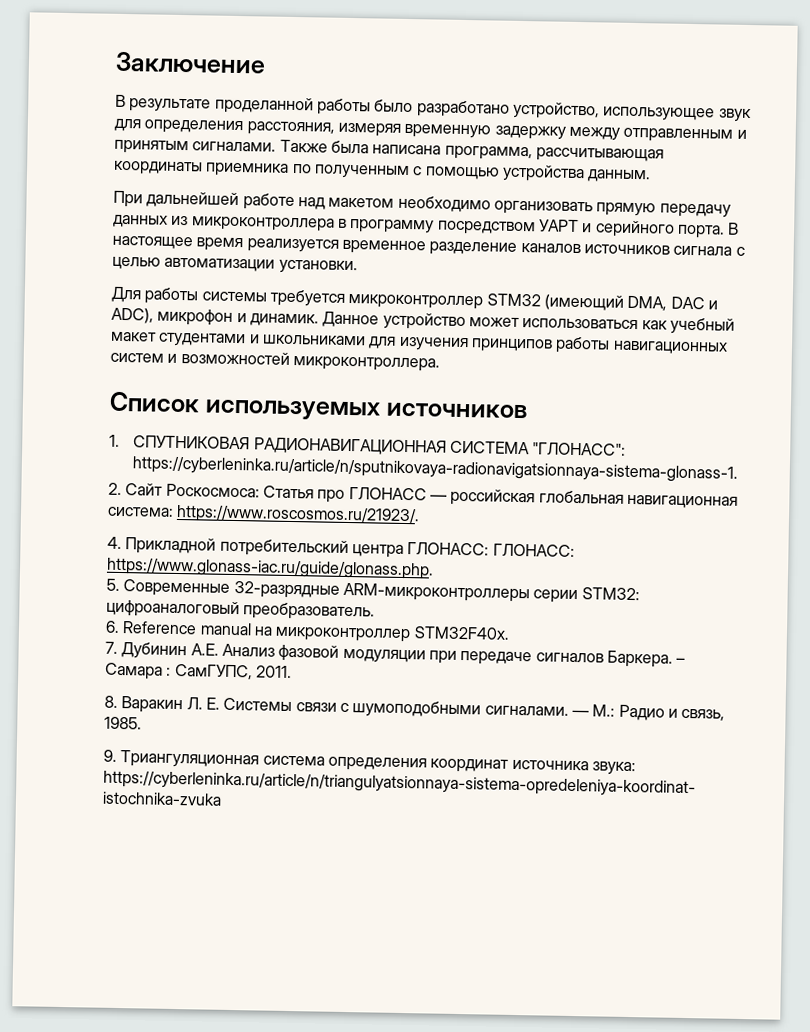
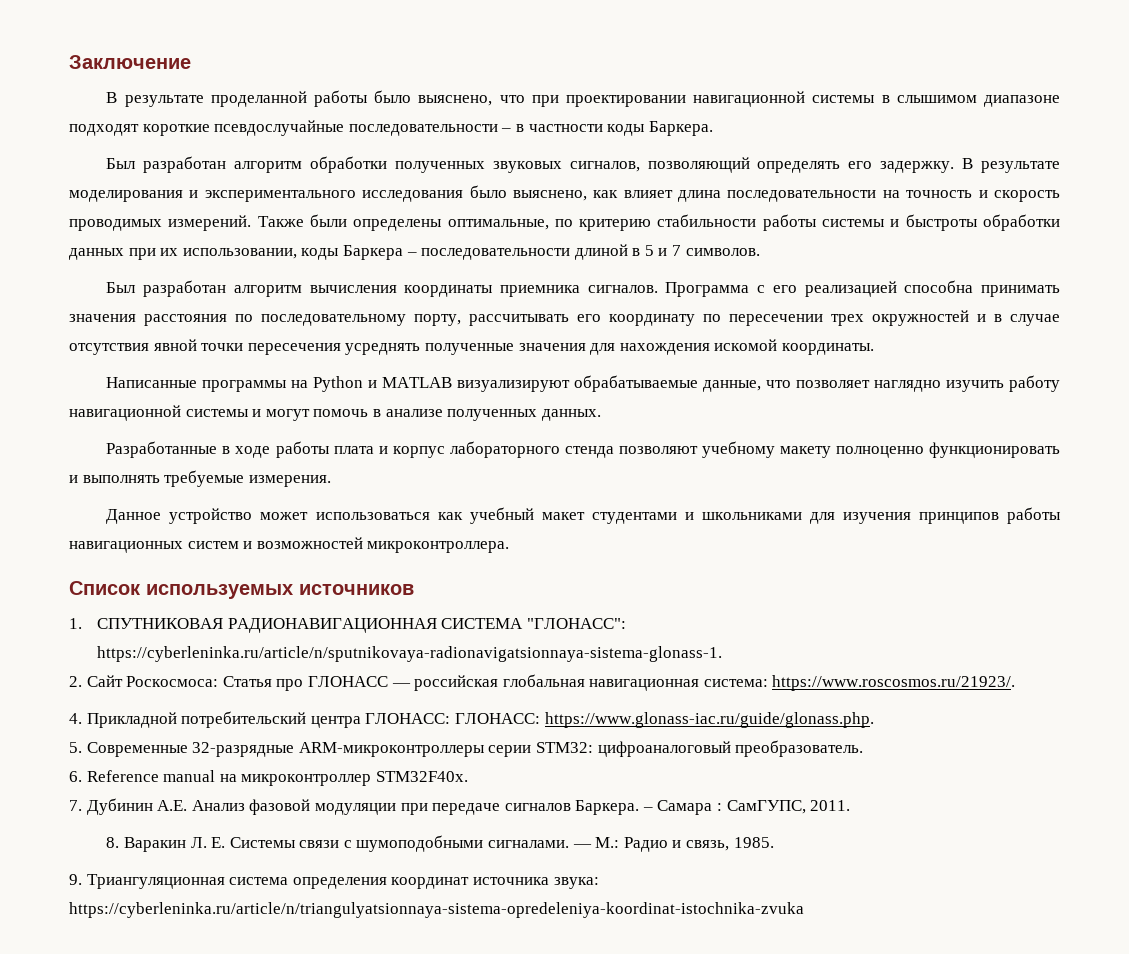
- В результате проделанной работы было разработано устройство, использующее звук для определения расстояния, измеряя временную задержку между отправленным и принятым сигналами. Также была написана программа, рассчитывающая координаты приемника по полученным с помощью устройства данным.
- При дальнейшей работе над макетом необходимо организовать прямую передачу данных из микроконтроллера в программу посредством УАРТ и серийного порта. В настоящее время реализуется временное разделение каналов источников сигнала с целью автоматизации установки.
- Для работы системы требуется микроконтроллер STM32 (имеющий DMA, DAC и ADC), микрофон и динамик. Данное устройство может использоваться как учебный макет студентами и школьниками для изучения принципов работы навигационных систем и возможностей микроконтроллера.
+ В результате проделанной работы было выяснено, что при проектировании навигационной системы в слышимом диапазоне подходят короткие псевдослучайные последовательности – в частности коды Баркера.
+ Был разработан алгоритм обработки полученных звуковых сигналов, позволяющий определять его задержку. В результате моделирования и экспериментального исследования было выяснено, как влияет длина последовательности на точность и скорость проводимых измерений. Также были определены оптимальные, по критерию стабильности работы системы и быстроты обработки данных при их использовании, коды Баркера – последовательности длиной в 5 и 7 символов.
+ Был разработан алгоритм вычисления координаты приемника сигналов. Программа с его реализацией способна принимать значения расстояния по последовательному порту, рассчитывать его координату по пересечении трех окружностей и в случае отсутствия явной точки пересечения усреднять полученные значения для нахождения искомой координаты.
+ Написанные программы на Python и MATLAB визуализируют обрабатываемые данные, что позволяет наглядно изучить работу навигационной системы и могут помочь в анализе полученных данных.
+ Разработанные в ходе работы плата и корпус лабораторного стенда позволяют учебному макету полноценно функционировать и выполнять требуемые измерения.
+ Данное устройство может использоваться как учебный макет студентами и школьниками для изучения принципов работы навигационных систем и возможностей микроконтроллера.

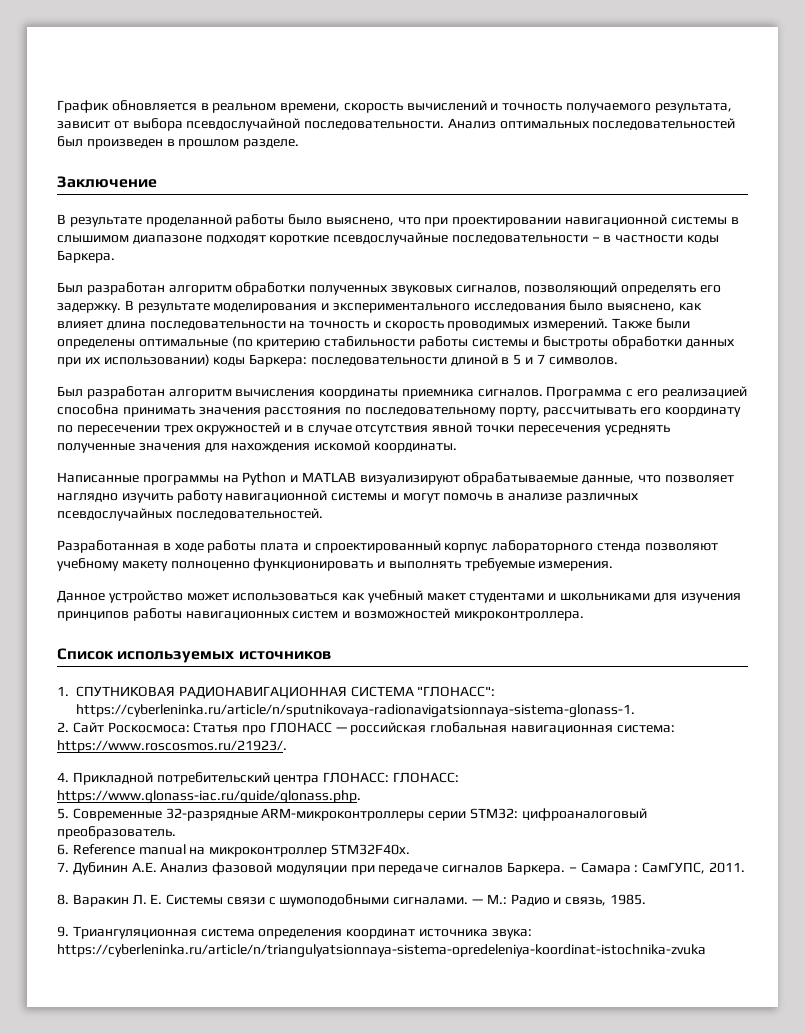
+ График обновляется в реальном времени, скорость вычислений и точность получаемого результата, зависит от выбора псевдослучайной последовательности. Анализ оптимальных последовательностей был произведен в прошлом разделе.
- Также были определены оптимальные, по критерию стабильности работы системы и быстроты обработки данных при их использовании, коды Баркера – последовательности длиной в 5 и 7 символов.
+ Также были определены оптимальные (по критерию стабильности работы системы и быстроты обработки данных при их использовании) коды Баркера: последовательности длиной в 5 и 7 символов.
- Написанные программы на Python и MATLAB визуализируют обрабатываемые данные, что позволяет наглядно изучить работу навигационной системы и могут помочь в анализе полученных данных.
- Разработанные в ходе работы плата и корпус лабораторного стенда позволяют учебному макету полноценно функционировать и выполнять требуемые измерения.
+ Написанные программы на Python и MATLAB визуализируют обрабатываемые данные, что позволяет наглядно изучить работу навигационной системы и могут помочь в анализе различных псевдослучайных последовательностей.
+ Разработанная в ходе работы плата и спроектированный корпус лабораторного стенда позволяют учебному макету полноценно функционировать и выполнять требуемые измерения.

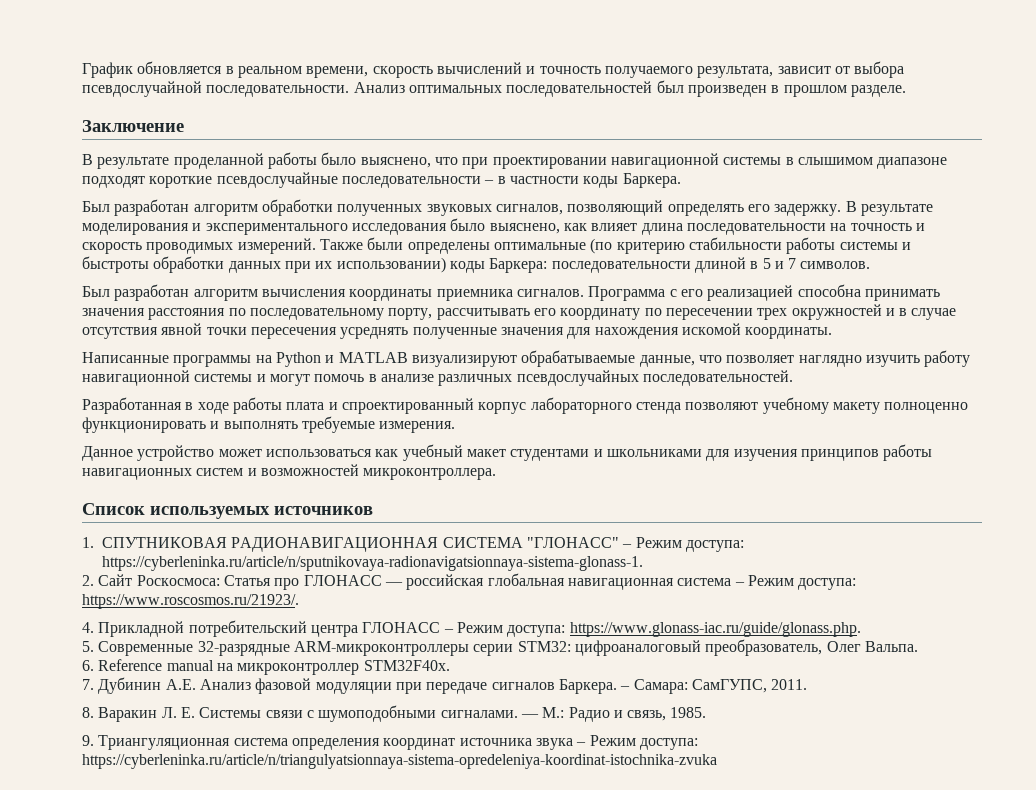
- 1. СПУТНИКОВАЯ РАДИОНАВИГАЦИОННАЯ СИСТЕМА "ГЛОНАСС": https://cyberleninka.ru/article/n/sputnikovaya-radionavigatsionnaya-sistema-glonass-1.
+ 1. СПУТНИКОВАЯ РАДИОНАВИГАЦИОННАЯ СИСТЕМА "ГЛОНАСС" – Режим доступа: https://cyberleninka.ru/article/n/sputnikovaya-radionavigatsionnaya-sistema-glonass-1.
- 2. Сайт Роскосмоса: Статья про ГЛОНАСС — российская глобальная навигационная система: https://www.roscosmos.ru/21923/.
+ 2. Сайт Роскосмоса: Статья про ГЛОНАСС — российская глобальная навигационная система – Режим доступа: https://www.roscosmos.ru/21923/.
- 4. Прикладной потребительский центра ГЛОНАСС: ГЛОНАСС: https://www.glonass-iac.ru/guide/glonass.php.
+ 4. Прикладной потребительский центра ГЛОНАСС – Режим доступа: https://www.glonass-iac.ru/guide/glonass.php.
- 5. Современные 32-разрядные ARM-микроконтроллеры серии STM32: цифроаналоговый преобразователь.
+ 5. Современные 32-разрядные ARM-микроконтроллеры серии STM32: цифроаналоговый преобразователь, Олег Вальпа.
- – Самара : СамГУПС, 2011.
+ – Самара: СамГУПС, 2011.
- 9. Триангуляционная система определения координат источника звука: https://cyberleninka.ru/article/n/triangulyatsionnaya-sistema-opredeleniya-koordinat-istochnika-zvuka
+ 9. Триангуляционная система определения координат источника звука – Режим доступа: https://cyberleninka.ru/article/n/triangulyatsionnaya-sistema-opredeleniya-koordinat-istochnika-zvuka

